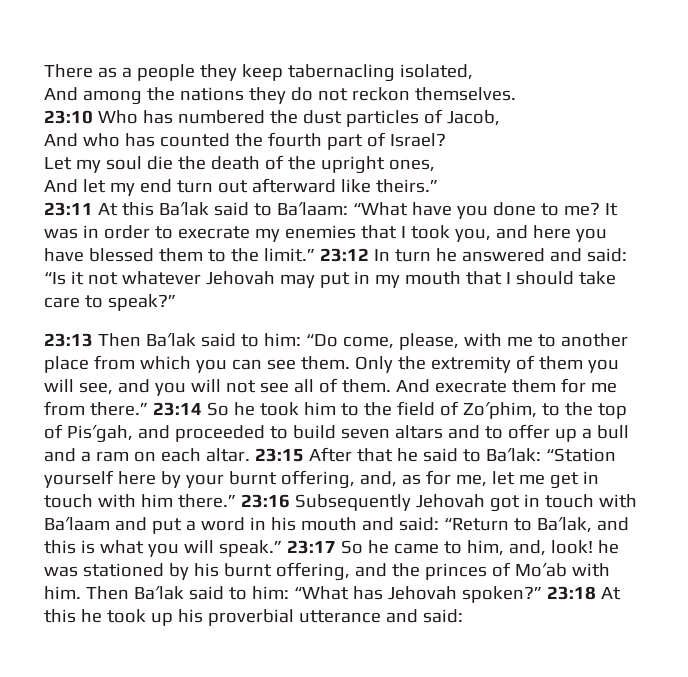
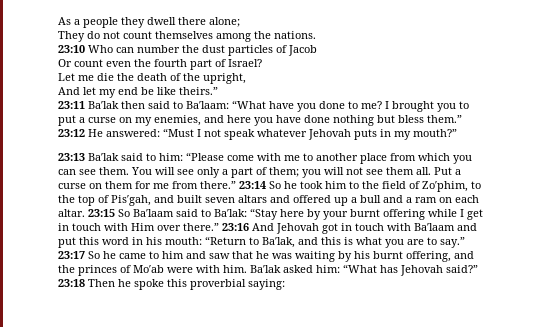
- There as a people they keep tabernacling isolated,
- And among the nations they do not reckon themselves.
+ As a people they dwell there alone;
+ They do not count themselves among the nations.
- 23:10 Who has numbered the dust particles of Jacob,
- And who has counted the fourth part of Israel?
+ 23:10 Who can number the dust particles of Jacob
+ Or count even the fourth part of Israel?
- Let my soul die the death of the upright ones,
+ Let me die the death of the upright,
- And let my end turn out afterward like theirs.”
+ And let my end be like theirs.”
- 23:11 At this Ba′lak said to Ba′laam: “What have you done to me?
+ 23:11 Ba′lak then said to Ba′laam: “What have you done to me?
- It was in order to execrate my enemies that I took you, and here you have blessed them to the limit.” 23:12 In turn he answered and said: “Is it not whatever Jehovah may put in my mouth that I should take care to speak?”
+ I brought you to put a curse on my enemies, and here you have done nothing but bless them.” 23:12 He answered: “Must I not speak whatever Jehovah puts in my mouth?”
- 23:13 Then Ba′lak said to him: “Do come, please, with me to another place from which you can see them.
+ 23:13 Ba′lak said to him: “Please come with me to another place from which you can see them.
- Only the extremity of them you will see, and you will not see all of them. And execrate them for me from there.”
+ You will see only a part of them; you will not see them all. Put a curse on them for me from there.”
- 23:14 So he took him to the field of Zo′phim, to the top of Pis′gah, and proceeded to build seven altars and to offer up a bull and a ram on each altar.
+ 23:14 So he took him to the field of Zo′phim, to the top of Pis′gah, and built seven altars and offered up a bull and a ram on each altar.
- 23:15 After that he said to Ba′lak: “Station yourself here by your burnt offering, and, as for me, let me get in touch with him there.”
+ 23:15 So Ba′laam said to Ba′lak: “Stay here by your burnt offering while I get in touch with Him over there.”
- 23:16 Subsequently Jehovah got in touch with Ba′laam and put a word in his mouth and said: “Return to Ba′lak, and this is what you will speak.”
+ 23:16 And Jehovah got in touch with Ba′laam and put this word in his mouth: “Return to Ba′lak, and this is what you are to say.”
- 23:17 So he came to him, and, look! he was stationed by his burnt offering, and the princes of Mo′ab with him.
+ 23:17 So he came to him and saw that he was waiting by his burnt offering, and the princes of Mo′ab were with him.
- Then Ba′lak said to him: “What has Jehovah spoken?” 23:18 At this he took up his proverbial utterance and said:
+ Ba′lak asked him: “What has Jehovah said?” 23:18 Then he spoke this proverbial saying:

